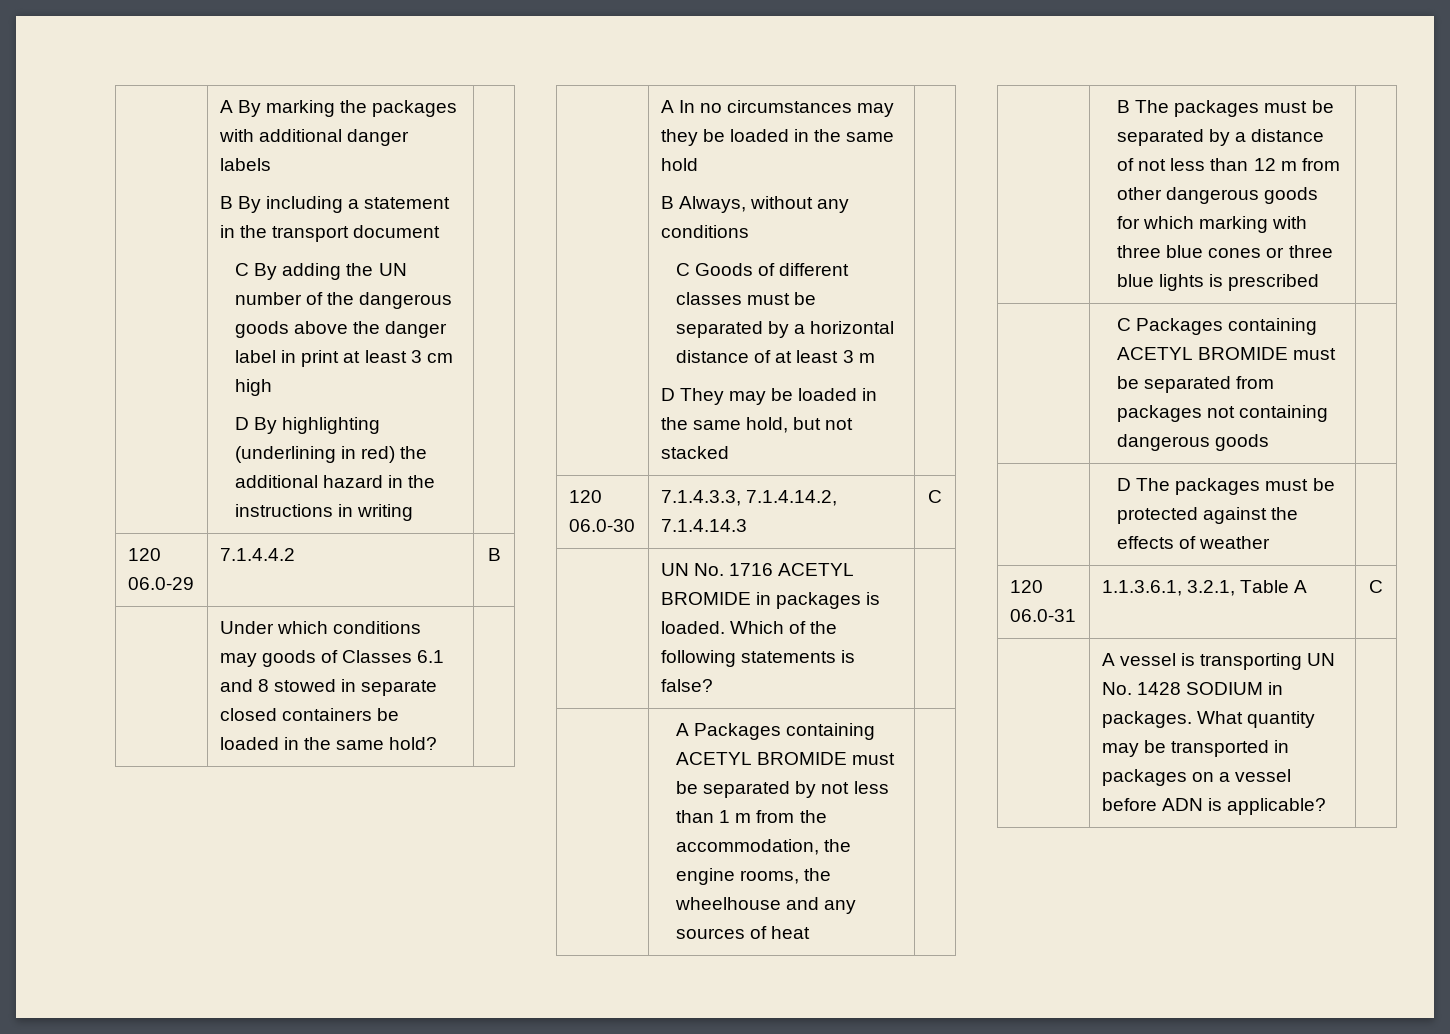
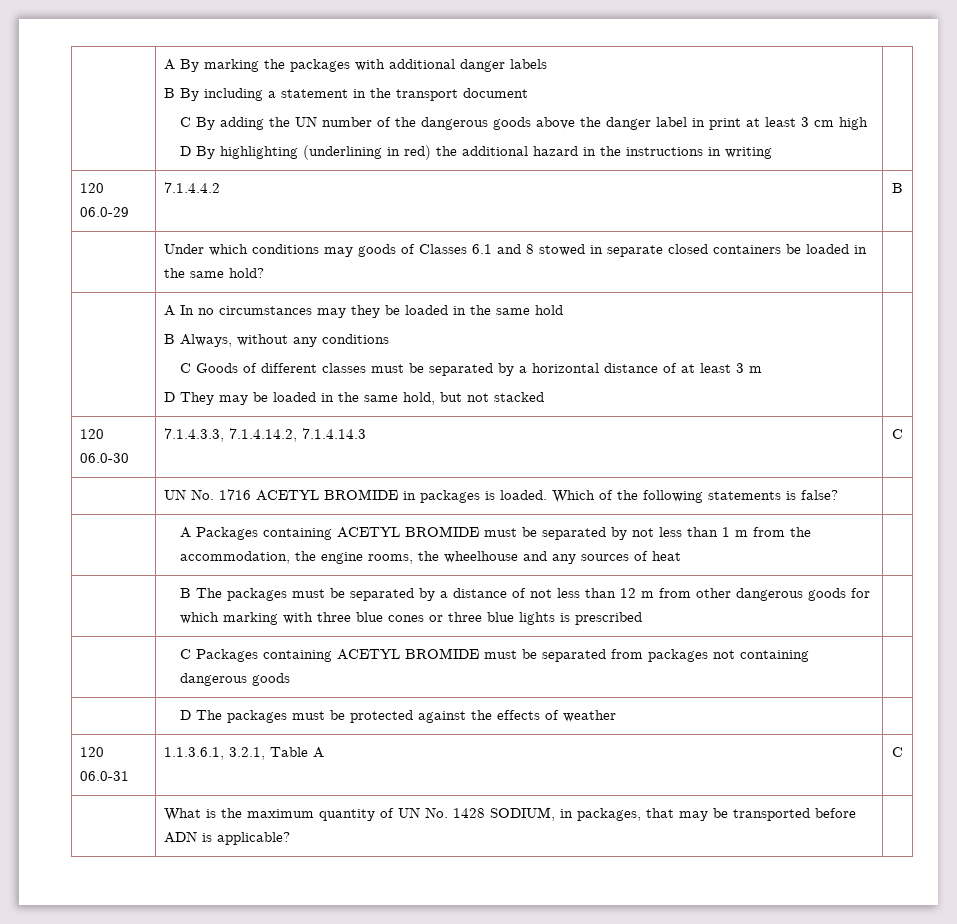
- | A vessel is transporting UN No. 1428 SODIUM in packages. What quantity may be transported in packages on a vessel before ADN is applicable? |
+ | What is the maximum quantity of UN No. 1428 SODIUM, in packages, that may be transported before ADN is applicable? |

